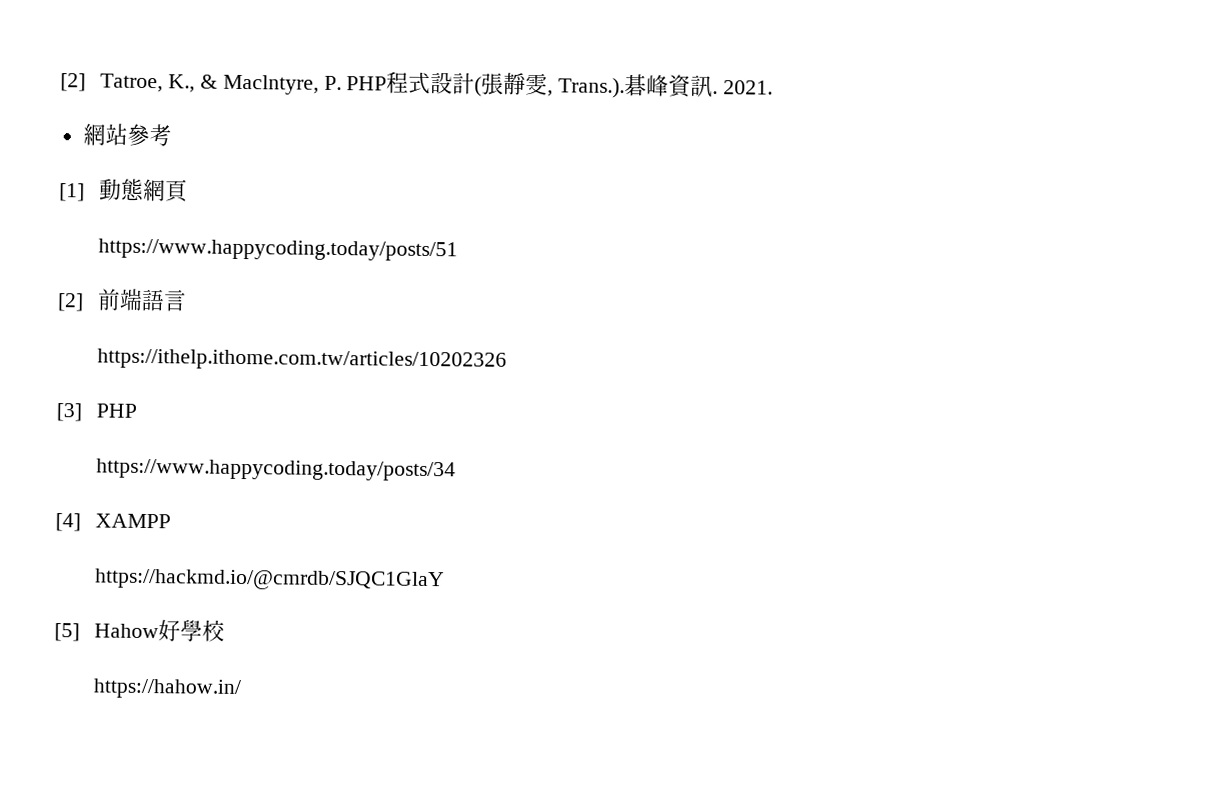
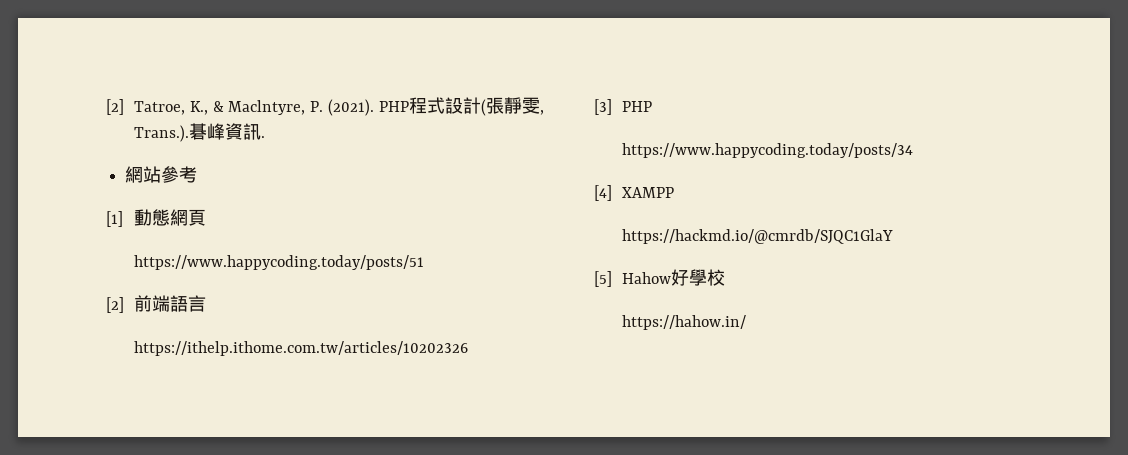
- [2] Tatroe, K., & Maclntyre, P. PHP程式設計(張靜雯, Trans.).碁峰資訊. 2021.
+ [2] Tatroe, K., & Maclntyre, P. (2021). PHP程式設計(張靜雯, Trans.).碁峰資訊.

